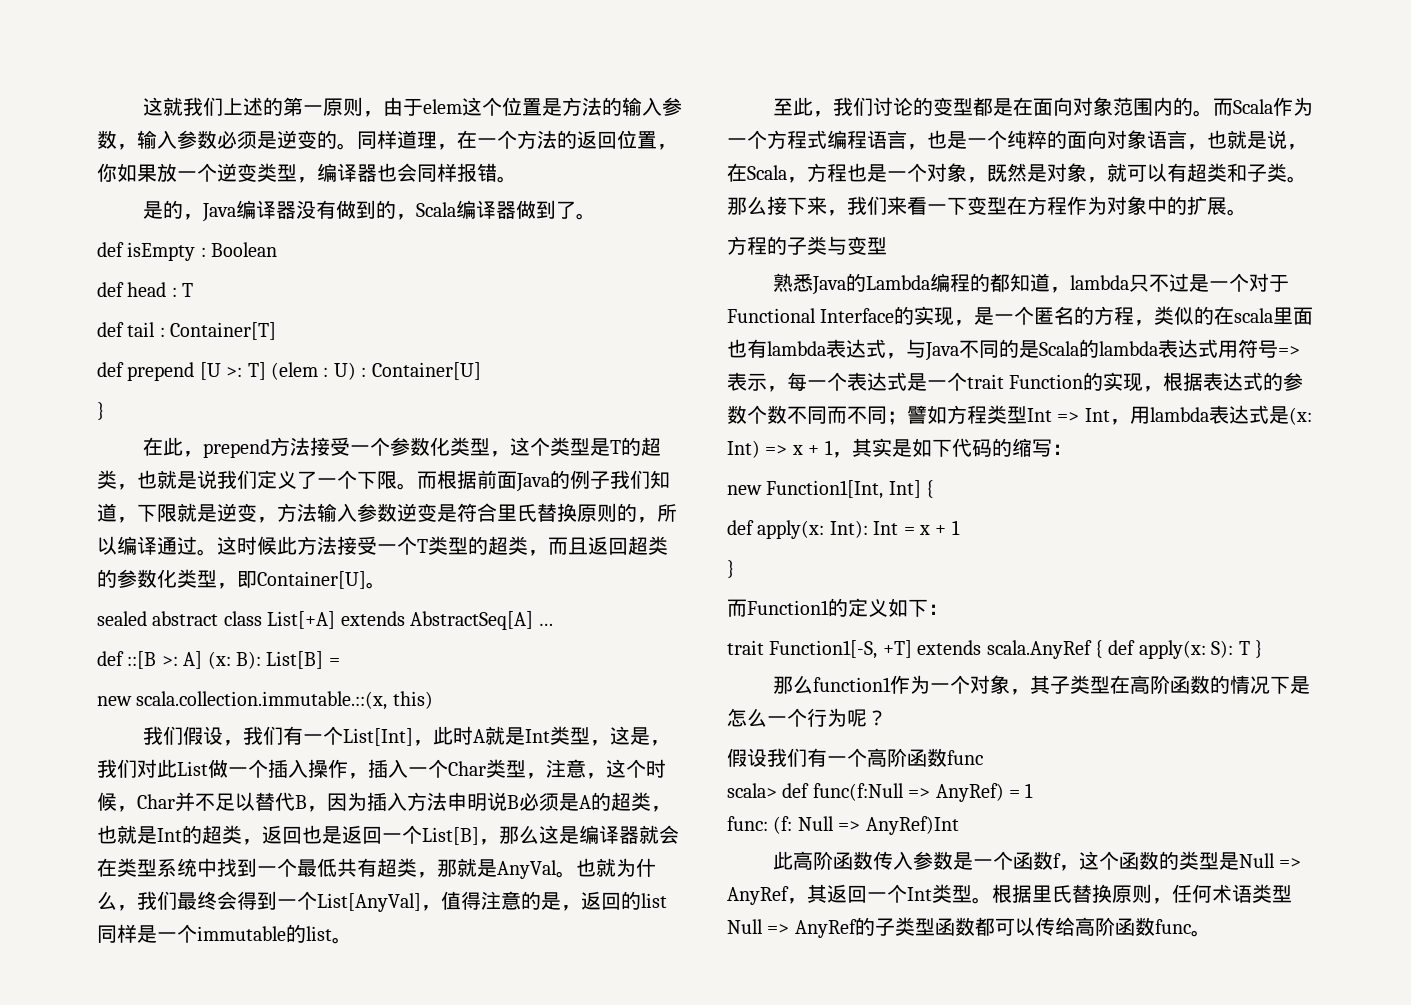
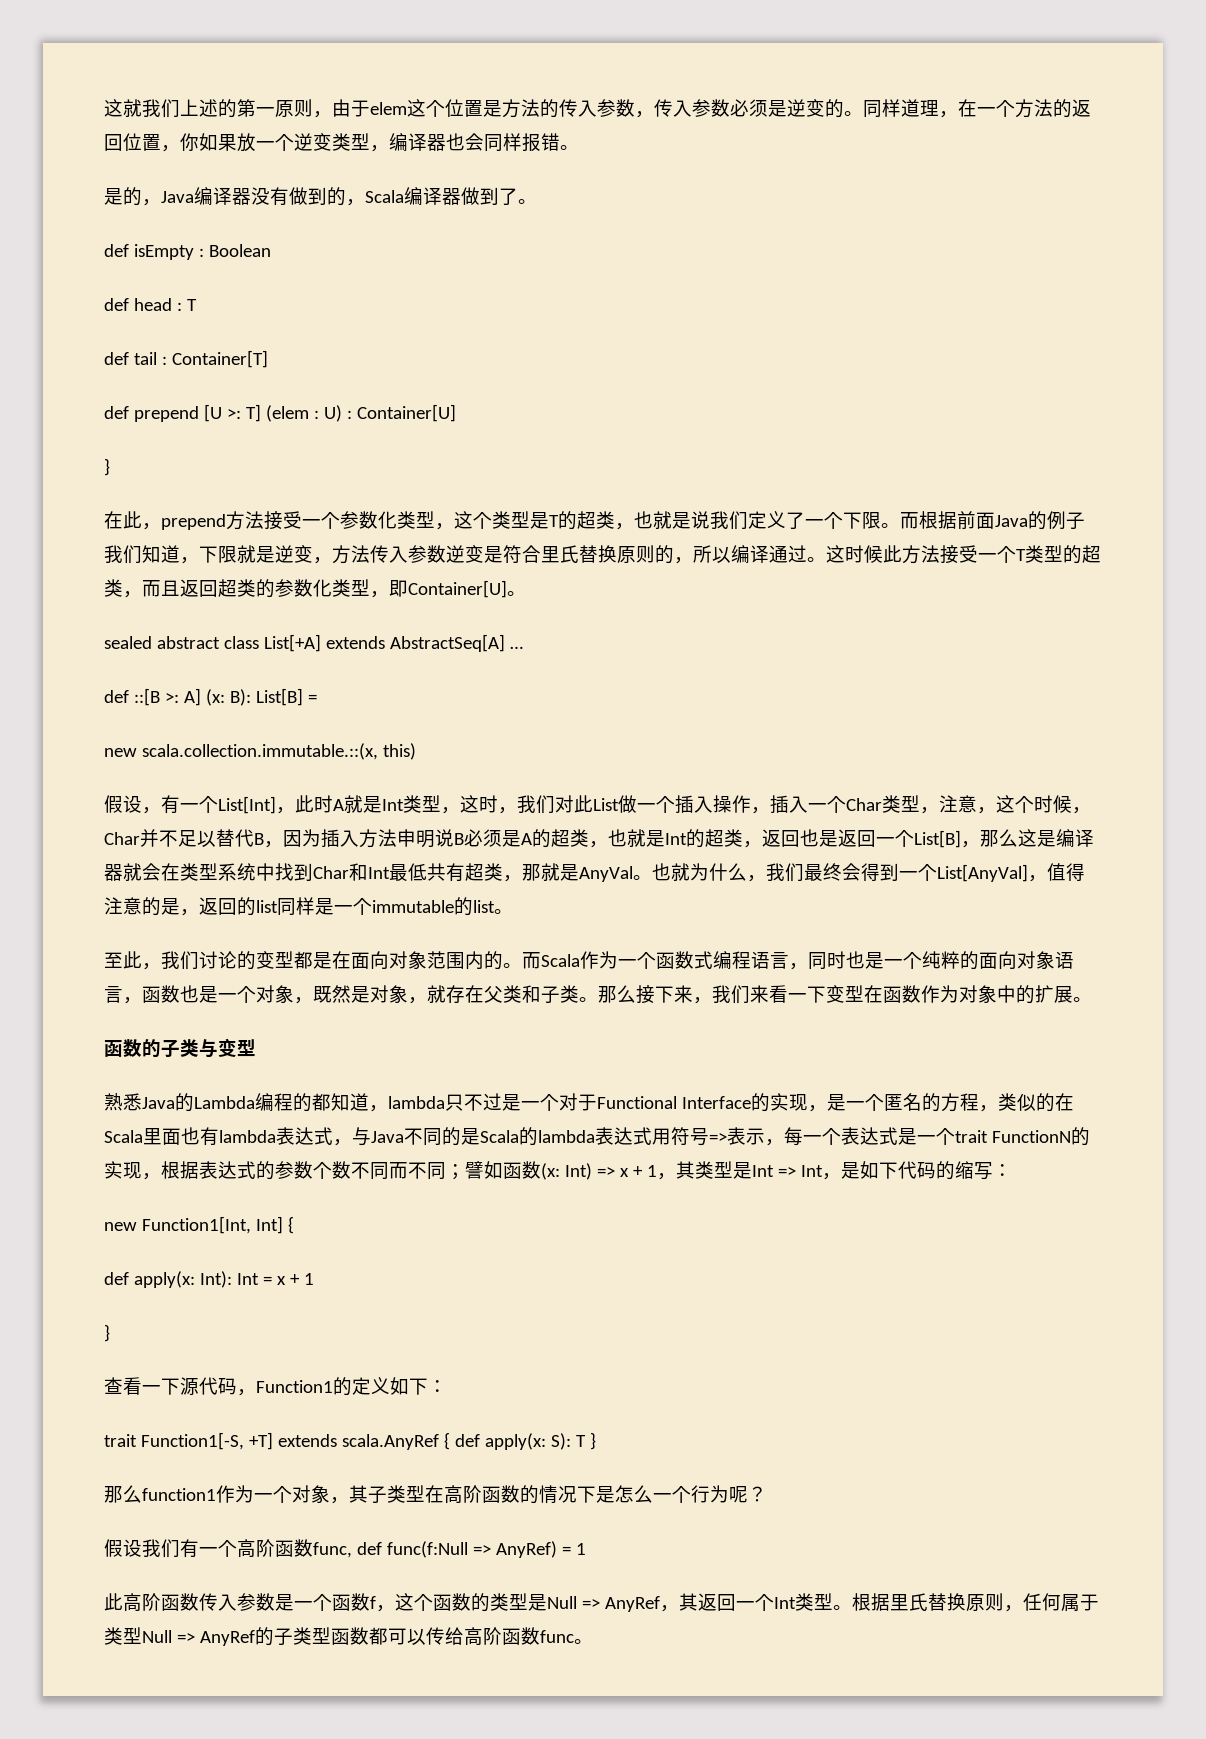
- 这就我们上述的第一原则，由于elem这个位置是方法的输入参数，输入参数必须是逆变的。
+ 这就我们上述的第一原则，由于elem这个位置是方法的传入参数，传入参数必须是逆变的。
- 而根据前面Java的例子我们知道，下限就是逆变，方法输入参数逆变是符合里氏替换原则的，所以编译通过。
+ 而根据前面Java的例子我们知道，下限就是逆变，方法传入参数逆变是符合里氏替换原则的，所以编译通过。
- 我们假设，我们有一个List[Int]，此时A就是Int类型，这是，我们对此List做一个插入操作，插入一个Char类型，注意，这个时候，Char并不足以替代B，因为插入方法申明说B必须是A的超类，也就是Int的超类，返回也是返回一个List[B]，那么这是编译器就会在类型系统中找到一个最低共有超类，那就是AnyVal。
+ 假设，有一个List[Int]，此时A就是Int类型，这时，我们对此List做一个插入操作，插入一个Char类型，注意，这个时候，Char并不足以替代B，因为插入方法申明说B必须是A的超类，也就是Int的超类，返回也是返回一个List[B]，那么这是编译器就会在类型系统中找到Char和Int最低共有超类，那就是AnyVal。
- 而Scala作为一个方程式编程语言，也是一个纯粹的面向对象语言，也就是说，在Scala，方程也是一个对象，既然是对象，就可以有超类和子类。
+ 而Scala作为一个函数式编程语言，同时也是一个纯粹的面向对象语言，函数也是一个对象，既然是对象，就存在父类和子类。
- 那么接下来，我们来看一下变型在方程作为对象中的扩展。
+ 那么接下来，我们来看一下变型在函数作为对象中的扩展。
- 方程的子类与变型
+ 函数的子类与变型
- 熟悉Java的Lambda编程的都知道，lambda只不过是一个对于Functional Interface的实现，是一个匿名的方程，类似的在scala里面也有lambda表达式，与Java不同的是Scala的lambda表达式用符号=>表示，每一个表达式是一个trait Function的实现，根据表达式的参数个数不同而不同；
+ 熟悉Java的Lambda编程的都知道，lambda只不过是一个对于Functional Interface的实现，是一个匿名的方程，类似的在Scala里面也有lambda表达式，与Java不同的是Scala的lambda表达式用符号=>表示，每一个表达式是一个trait FunctionN的实现，根据表达式的参数个数不同而不同；
- 譬如方程类型Int => Int，用lambda表达式是(x:
+ 譬如函数(x:
- Int) => x + 1，其实是如下代码的缩写：
+ Int) => x + 1，其类型是Int => Int，是如下代码的缩写：
- 而Function1的定义如下：
+ 查看一下源代码，Function1的定义如下：
- 假设我们有一个高阶函数func
- scala> def func(f:Null => AnyRef) = 1
+ 假设我们有一个高阶函数func, def func(f:Null => AnyRef) = 1
- func: (f: Null => AnyRef)Int
- 根据里氏替换原则，任何术语类型Null => AnyRef的子类型函数都可以传给高阶函数func。
+ 根据里氏替换原则，任何属于类型Null => AnyRef的子类型函数都可以传给高阶函数func。

